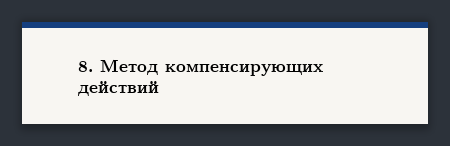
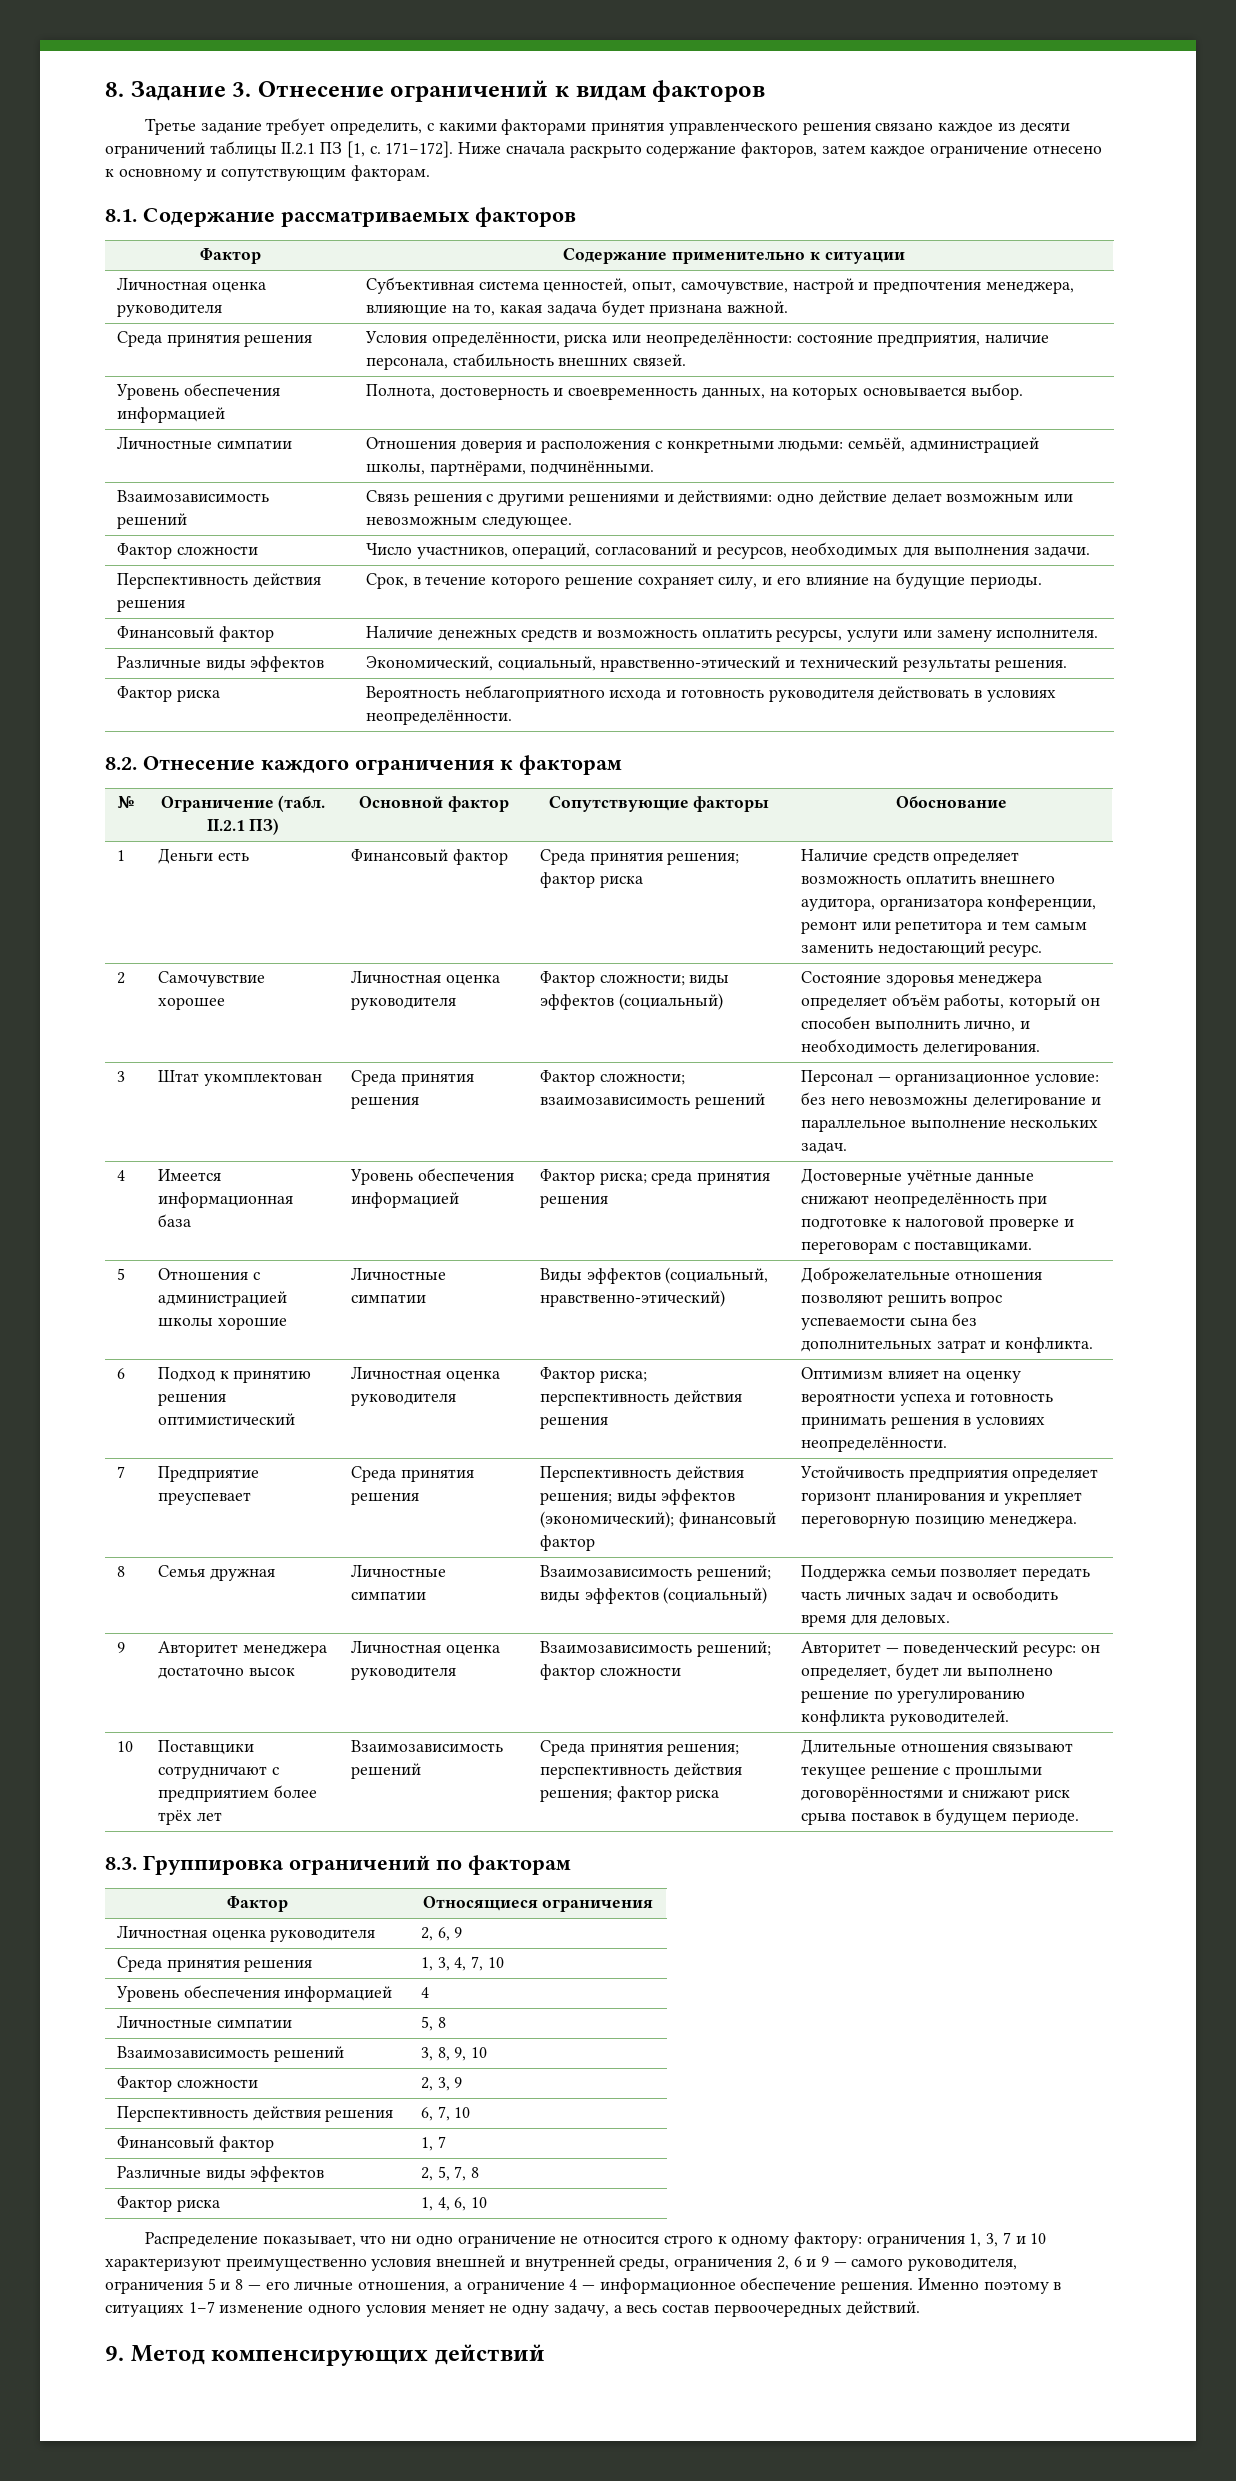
- 8. Метод компенсирующих действий
+ 8. Задание 3. Отнесение ограничений к видам факторов
+ Третье задание требует определить, с какими факторами принятия управленческого решения связано каждое из десяти ограничений таблицы II.2.1 ПЗ [1, с. 171–172]. Ниже сначала раскрыто содержание факторов, затем каждое ограничение отнесено к основному и сопутствующим факторам.
+ 8.1. Содержание рассматриваемых факторов
+ Фактор | Содержание применительно к ситуации
+ Личностная оценка руководителя | Субъективная система ценностей, опыт, самочувствие, настрой и предпочтения менеджера, влияющие на то, какая задача будет признана важной.
+ Среда принятия решения | Условия определённости, риска или неопределённости: состояние предприятия, наличие персонала, стабильность внешних связей.
+ Уровень обеспечения информацией | Полнота, достоверность и своевременность данных, на которых основывается выбор.
+ Личностные симпатии | Отношения доверия и расположения с конкретными людьми: семьёй, администрацией школы, партнёрами, подчинёнными.
+ Взаимозависимость решений | Связь решения с другими решениями и действиями: одно действие делает возможным или невозможным следующее.
+ Фактор сложности | Число участников, операций, согласований и ресурсов, необходимых для выполнения задачи.
+ Перспективность действия решения | Срок, в течение которого решение сохраняет силу, и его влияние на будущие периоды.
+ Финансовый фактор | Наличие денежных средств и возможность оплатить ресурсы, услуги или замену исполнителя.
+ Различные виды эффектов | Экономический, социальный, нравственно-этический и технический результаты решения.
+ Фактор риска | Вероятность неблагоприятного исхода и готовность руководителя действовать в условиях неопределённости.
+ 8.2. Отнесение каждого ограничения к факторам
+ № | Ограничение (табл. II.2.1 ПЗ) | Основной фактор | Сопутствующие факторы | Обоснование
+ 1 | Деньги есть | Финансовый фактор | Среда принятия решения; фактор риска | Наличие средств определяет возможность оплатить внешнего аудитора, организатора конференции, ремонт или репетитора и тем самым заменить недостающий ресурс.
+ 2 | Самочувствие хорошее | Личностная оценка руководителя | Фактор сложности; виды эффектов (социальный) | Состояние здоровья менеджера определяет объём работы, который он способен выполнить лично, и необходимость делегирования.
+ 3 | Штат укомплектован | Среда принятия решения | Фактор сложности; взаимозависимость решений | Персонал — организационное условие: без него невозможны делегирование и параллельное выполнение нескольких задач.
+ 4 | Имеется информационная база | Уровень обеспечения информацией | Фактор риска; среда принятия решения | Достоверные учётные данные снижают неопределённость при подготовке к налоговой проверке и переговорам с поставщиками.
+ 5 | Отношения с администрацией школы хорошие | Личностные симпатии | Виды эффектов (социальный, нравственно-этический) | Доброжелательные отношения позволяют решить вопрос успеваемости сына без дополнительных затрат и конфликта.
+ 6 | Подход к принятию решения оптимистический | Личностная оценка руководителя | Фактор риска; перспективность действия решения | Оптимизм влияет на оценку вероятности успеха и готовность принимать решения в условиях неопределённости.
+ 7 | Предприятие преуспевает | Среда принятия решения | Перспективность действия решения; виды эффектов (экономический); финансовый фактор | Устойчивость предприятия определяет горизонт планирования и укрепляет переговорную позицию менеджера.
+ 8 | Семья дружная | Личностные симпатии | Взаимозависимость решений; виды эффектов (социальный) | Поддержка семьи позволяет передать часть личных задач и освободить время для деловых.
+ 9 | Авторитет менеджера достаточно высок | Личностная оценка руководителя | Взаимозависимость решений; фактор сложности | Авторитет — поведенческий ресурс: он определяет, будет ли выполнено решение по урегулированию конфликта руководителей.
+ 10 | Поставщики сотрудничают с предприятием более трёх лет | Взаимозависимость решений | Среда принятия решения; перспективность действия решения; фактор риска | Длительные отношения связывают текущее решение с прошлыми договорённостями и снижают риск срыва поставок в будущем периоде.
+ 8.3. Группировка ограничений по факторам
+ Фактор | Относящиеся ограничения
+ Личностная оценка руководителя | 2, 6, 9
+ Среда принятия решения | 1, 3, 4, 7, 10
+ Уровень обеспечения информацией | 4
+ Личностные симпатии | 5, 8
+ Взаимозависимость решений | 3, 8, 9, 10
+ Фактор сложности | 2, 3, 9
+ Перспективность действия решения | 6, 7, 10
+ Финансовый фактор | 1, 7
+ Различные виды эффектов | 2, 5, 7, 8
+ Фактор риска | 1, 4, 6, 10
+ Распределение показывает, что ни одно ограничение не относится строго к одному фактору: ограничения 1, 3, 7 и 10 характеризуют преимущественно условия внешней и внутренней среды, ограничения 2, 6 и 9 — самого руководителя, ограничения 5 и 8 — его личные отношения, а ограничение 4 — информационное обеспечение решения. Именно поэтому в ситуациях 1–7 изменение одного условия меняет не одну задачу, а весь состав первоочередных действий.
+ 9. Метод компенсирующих действий

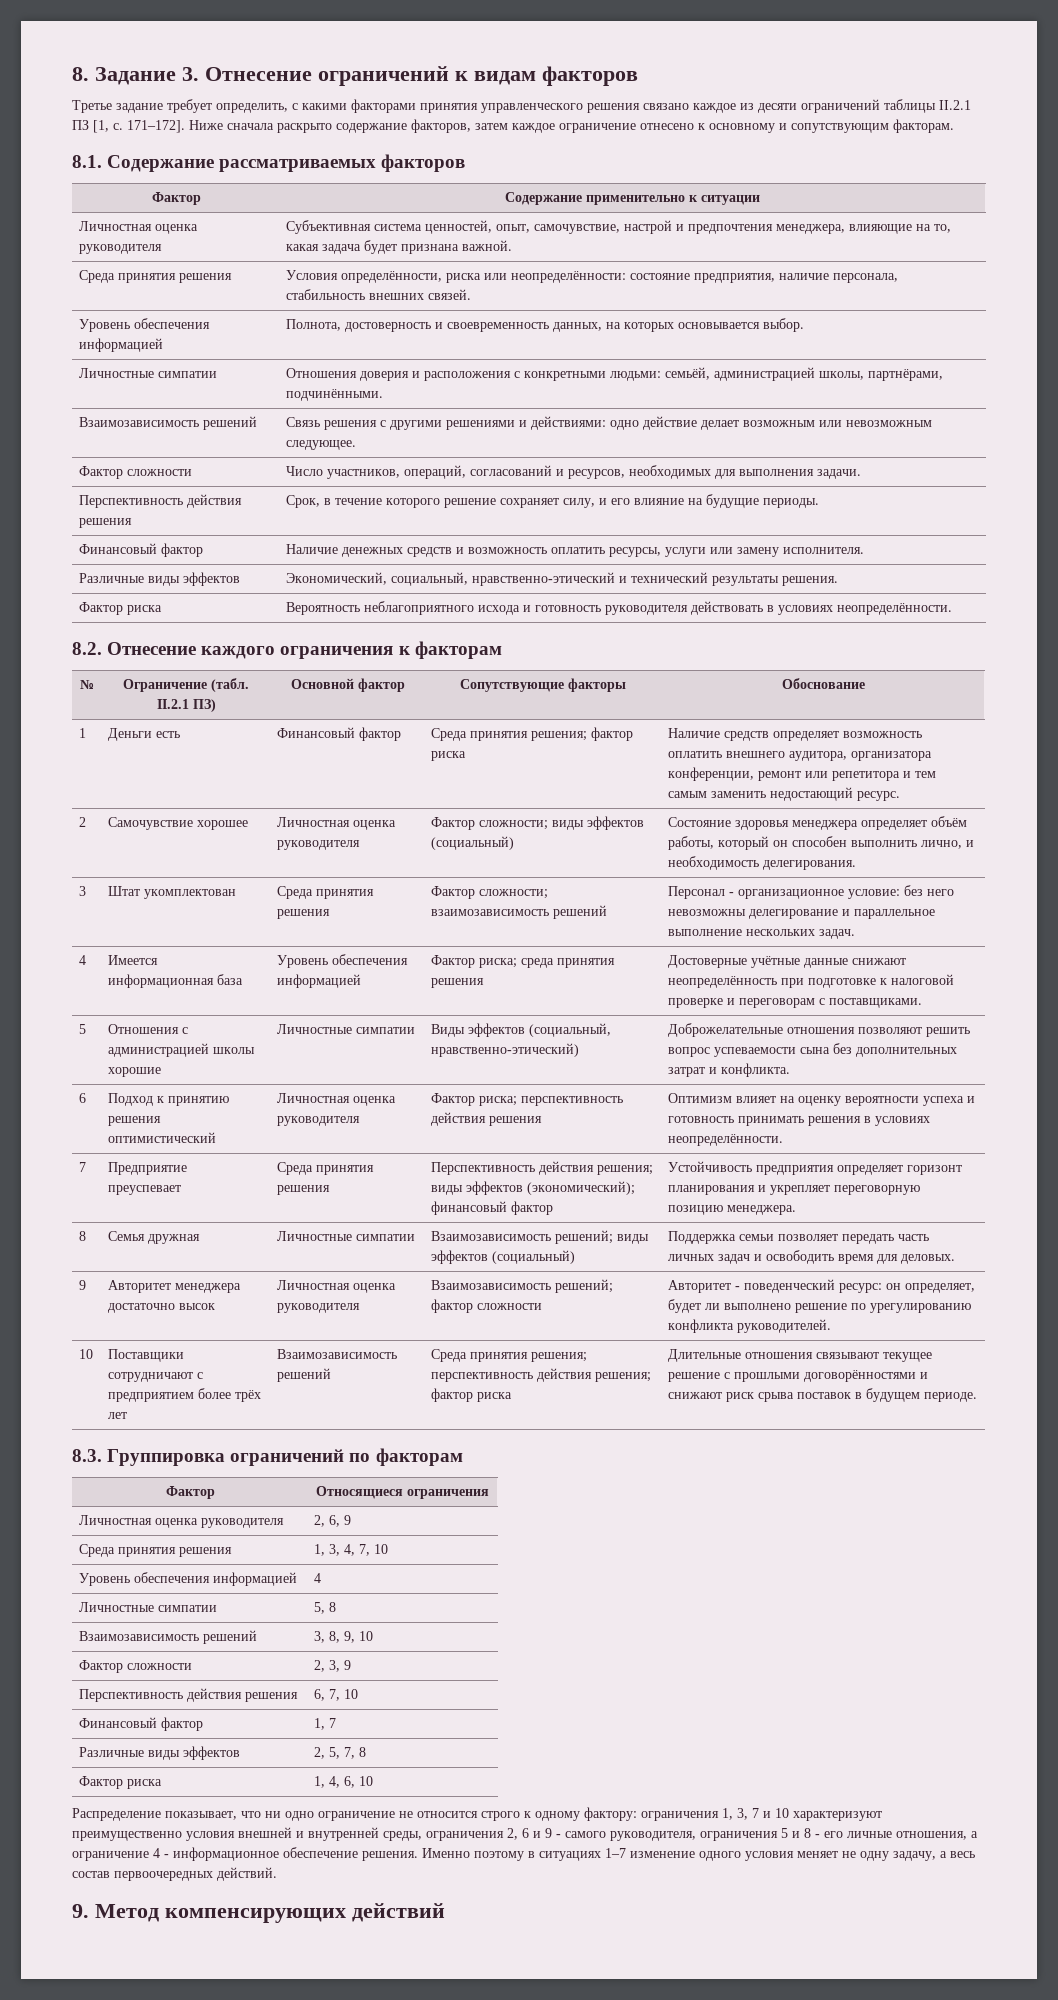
- 3 | Штат укомплектован | Среда принятия решения | Фактор сложности; взаимозависимость решений | Персонал — организационное условие: без него невозможны делегирование и параллельное выполнение нескольких задач.
+ 3 | Штат укомплектован | Среда принятия решения | Фактор сложности; взаимозависимость решений | Персонал - организационное условие: без него невозможны делегирование и параллельное выполнение нескольких задач.
- 9 | Авторитет менеджера достаточно высок | Личностная оценка руководителя | Взаимозависимость решений; фактор сложности | Авторитет — поведенческий ресурс: он определяет, будет ли выполнено решение по урегулированию конфликта руководителей.
+ 9 | Авторитет менеджера достаточно высок | Личностная оценка руководителя | Взаимозависимость решений; фактор сложности | Авторитет - поведенческий ресурс: он определяет, будет ли выполнено решение по урегулированию конфликта руководителей.
- Распределение показывает, что ни одно ограничение не относится строго к одному фактору: ограничения 1, 3, 7 и 10 характеризуют преимущественно условия внешней и внутренней среды, ограничения 2, 6 и 9 — самого руководителя, ограничения 5 и 8 — его личные отношения, а ограничение 4 — информационное обеспечение решения.
+ Распределение показывает, что ни одно ограничение не относится строго к одному фактору: ограничения 1, 3, 7 и 10 характеризуют преимущественно условия внешней и внутренней среды, ограничения 2, 6 и 9 - самого руководителя, ограничения 5 и 8 - его личные отношения, а ограничение 4 - информационное обеспечение решения.

